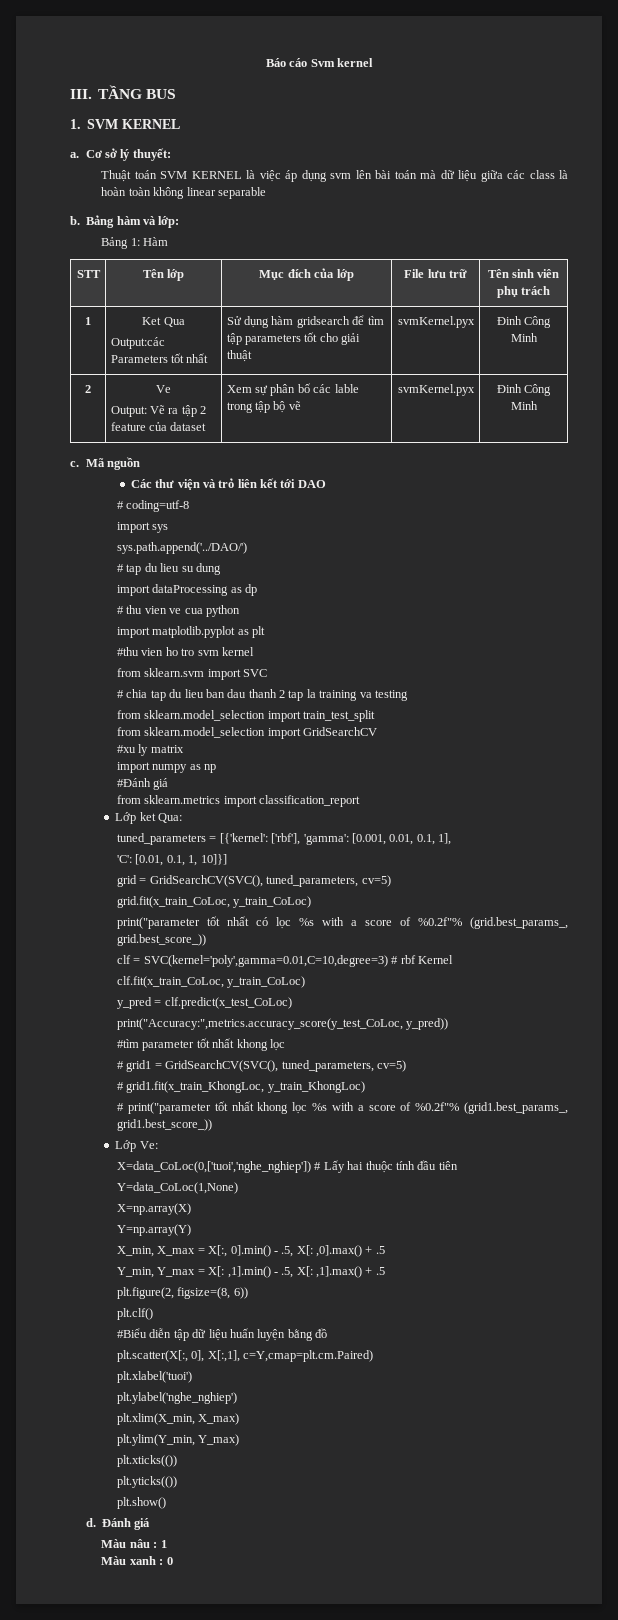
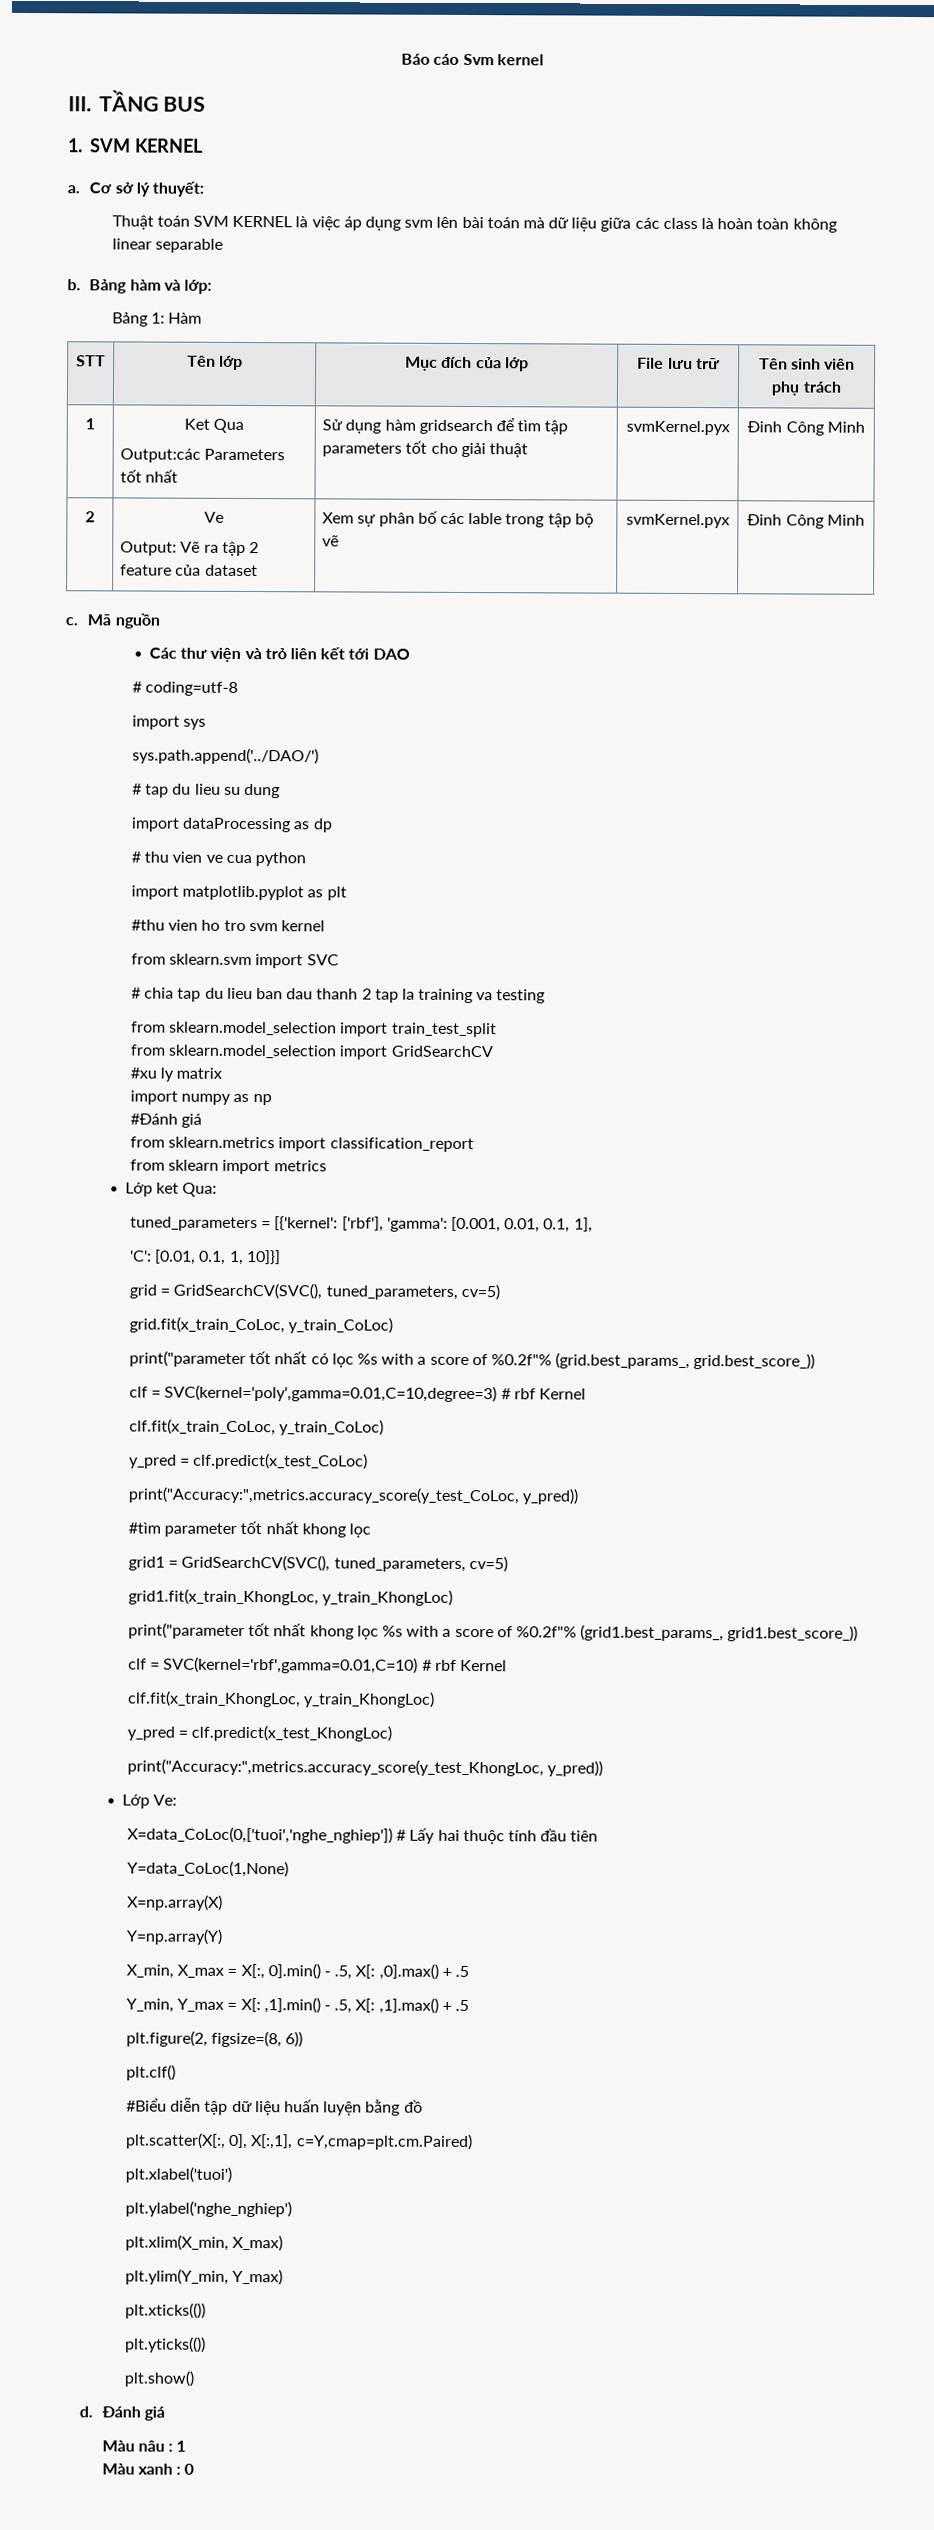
+ from sklearn import metrics
- # grid1 = GridSearchCV(SVC(), tuned_parameters, cv=5)
+ grid1 = GridSearchCV(SVC(), tuned_parameters, cv=5)
- # grid1.fit(x_train_KhongLoc, y_train_KhongLoc)
+ grid1.fit(x_train_KhongLoc, y_train_KhongLoc)
- # print("parameter tốt nhất khong lọc %s with a score of %0.2f"% (grid1.best_params_, grid1.best_score_))
+ print("parameter tốt nhất khong lọc %s with a score of %0.2f"% (grid1.best_params_, grid1.best_score_))
+ clf = SVC(kernel='rbf',gamma=0.01,C=10) # rbf Kernel
+ clf.fit(x_train_KhongLoc, y_train_KhongLoc)
+ y_pred = clf.predict(x_test_KhongLoc)
+ print("Accuracy:",metrics.accuracy_score(y_test_KhongLoc, y_pred))

